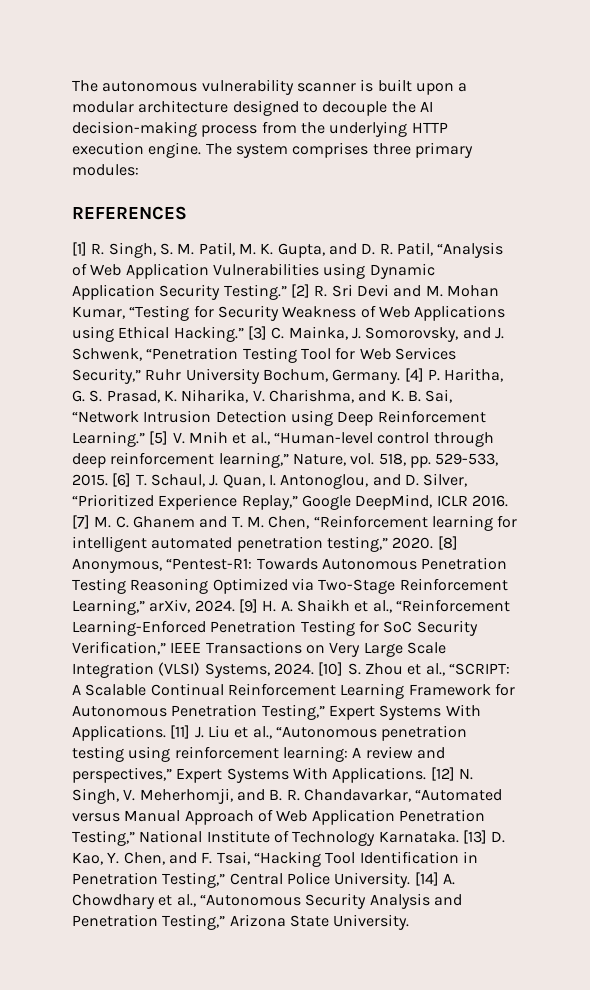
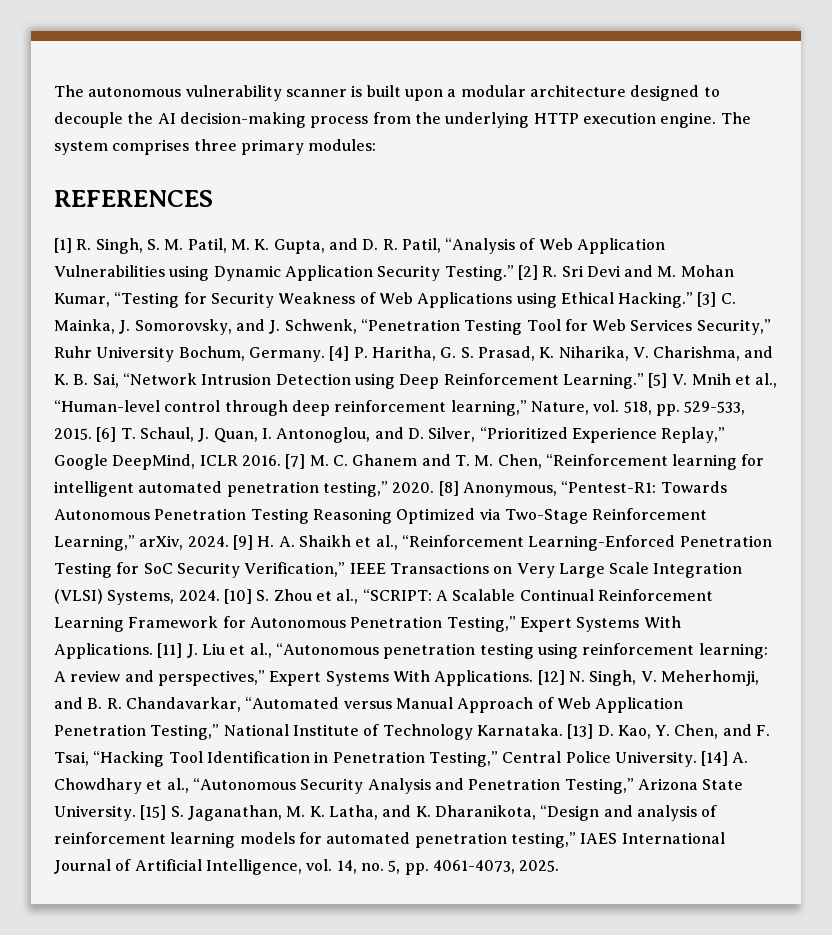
+ [15] S. Jaganathan, M. K. Latha, and K. Dharanikota, “Design and analysis of reinforcement learning models for automated penetration testing,” IAES International Journal of Artificial Intelligence, vol. 14, no. 5, pp. 4061-4073, 2025.

